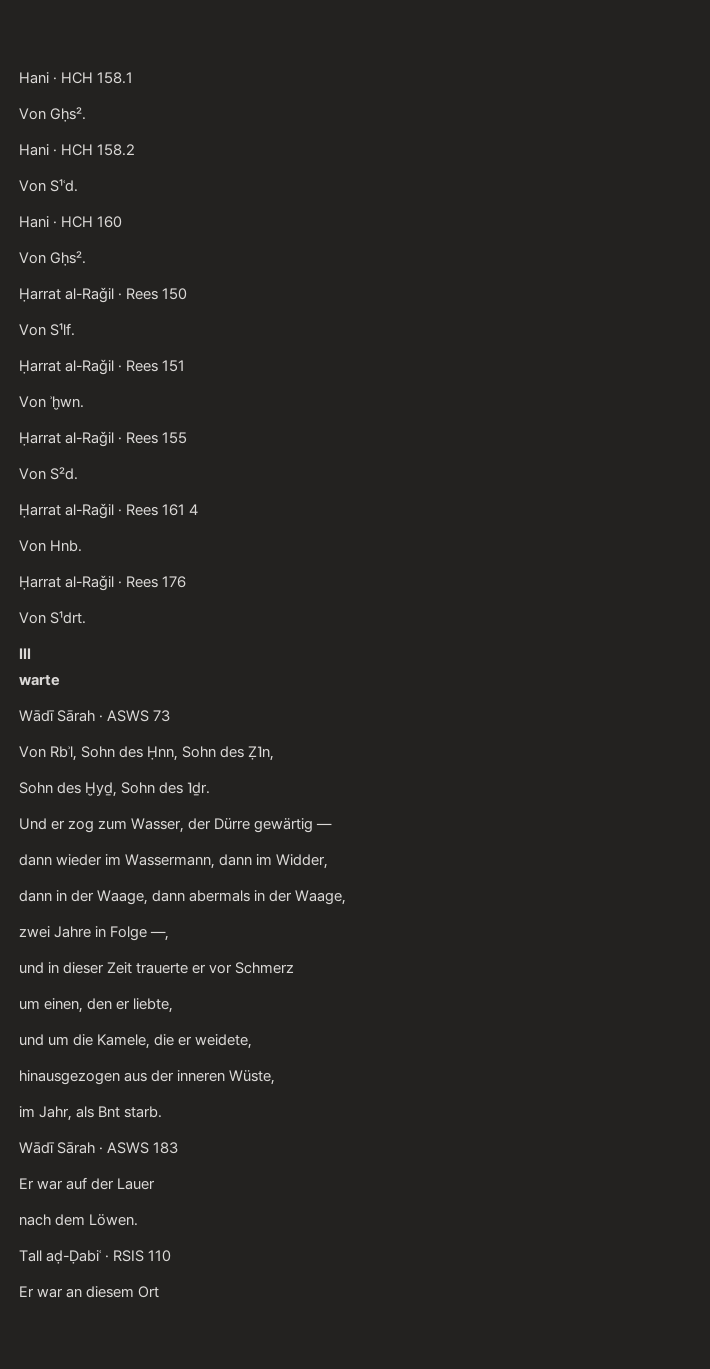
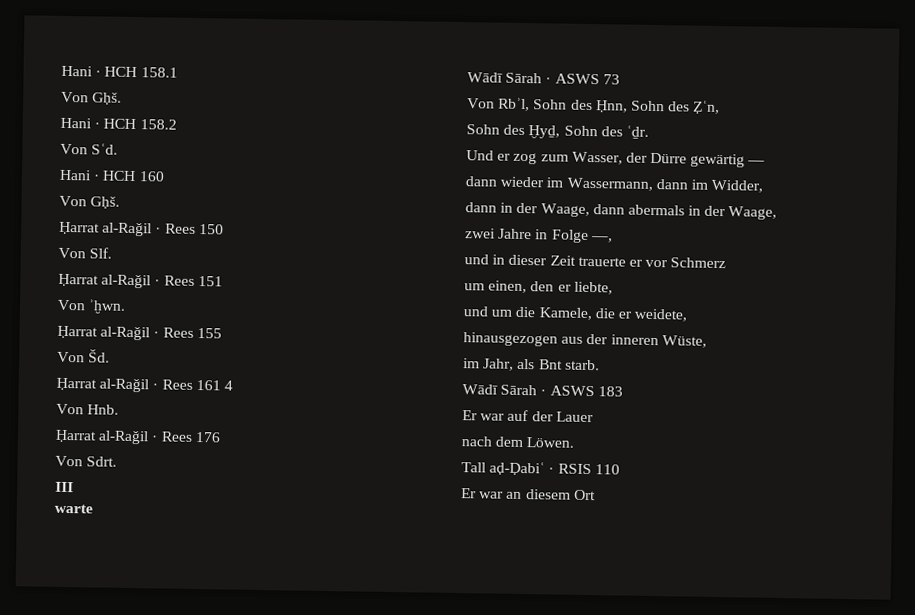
  Hani · HCH 158.1
- Von Gḥs².
+ Von Gḥš.
- Von S¹ʿd.
+ Von Sʿd.
  Hani · HCH 160
- Von Gḥs².
+ Von Gḥš.
- Von S¹lf.
+ Von Slf.
- Von S²d.
+ Von Šd.
- Von S¹drt.
+ Von Sdrt.
- Von Rbʾl, Sohn des Ḥnn, Sohn des Ẓ˥n,
+ Von Rbʾl, Sohn des Ḥnn, Sohn des Ẓʿn,
- Sohn des Ḫyḏ, Sohn des ˥ḏr.
+ Sohn des Ḫyḏ, Sohn des ʿḏr.

